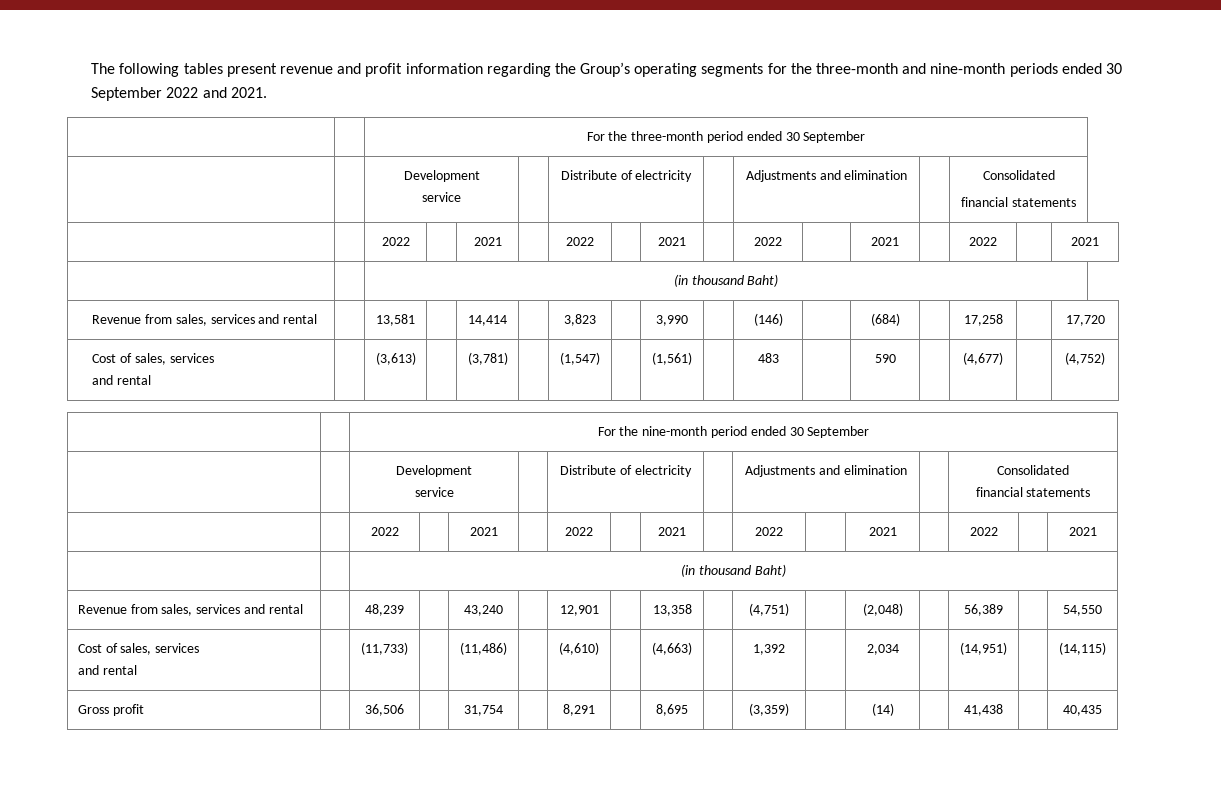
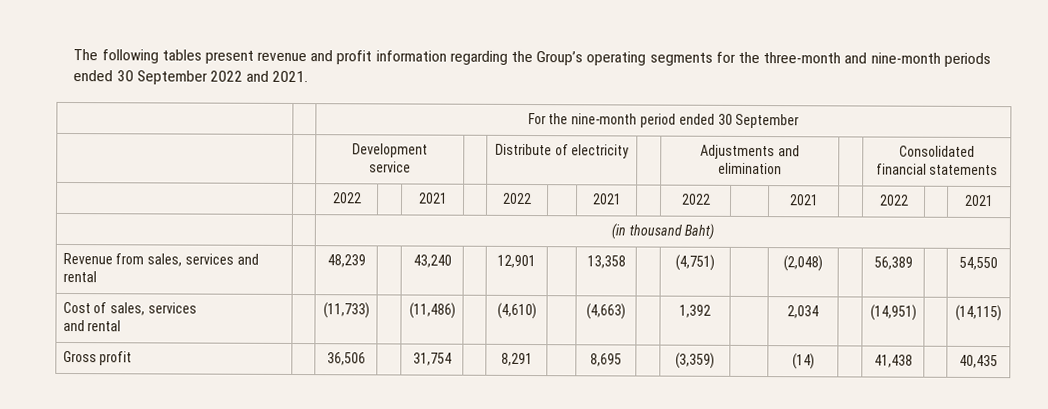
- | | For the three-month period ended 30 September
- | | Development
- service | | Distribute of electricity | | Adjustments and elimination | | Consolidated
- financial statements
- | | 2022 | | 2021 | | 2022 | | 2021 | | 2022 | | 2021 | | 2022 | | 2021
- | | (in thousand Baht)
- Revenue from sales, services and rental | | 13,581 | | 14,414 | | 3,823 | | 3,990 | | (146) | | (684) | | 17,258 | | 17,720
- Cost of sales, services
- and rental | | (3,613) | | (3,781) | | (1,547) | | (1,561) | | 483 | | 590 | | (4,677) | | (4,752)

